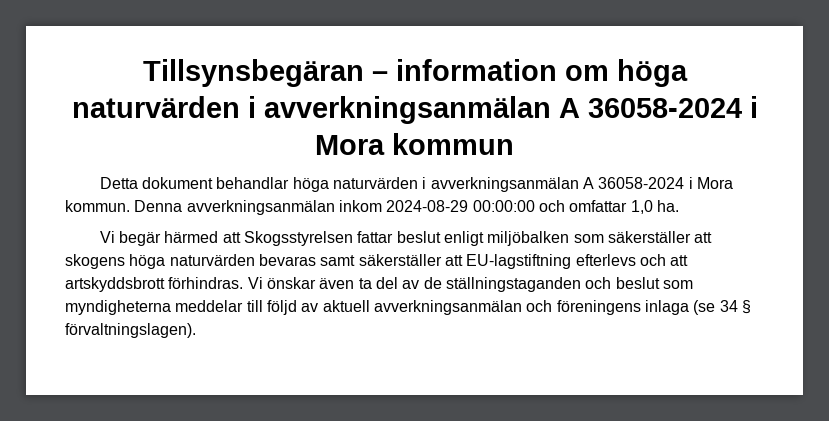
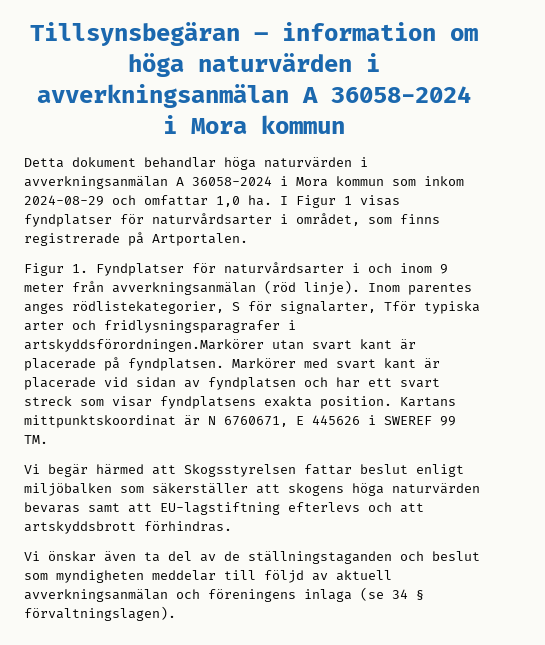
- Detta dokument behandlar höga naturvärden i avverkningsanmälan A 36058-2024 i Mora kommun. Denna avverkningsanmälan inkom 2024-08-29 00:00:00 och omfattar 1,0 ha.
+ Detta dokument behandlar höga naturvärden i avverkningsanmälan A 36058-2024 i Mora kommun som inkom 2024-08-29 och omfattar 1,0 ha. I Figur 1 visas fyndplatser för naturvårdsarter i området, som finns registrerade på Artportalen.
+ Figur 1. Fyndplatser för naturvårdsarter i och inom 9 meter från avverkningsanmälan (röd linje). Inom parentes anges rödlistekategorier, S för signalarter, Tför typiska arter och fridlysningsparagrafer i artskyddsförordningen.Markörer utan svart kant är placerade på fyndplatsen. Markörer med svart kant är placerade vid sidan av fyndplatsen och har ett svart streck som visar fyndplatsens exakta position. Kartans mittpunktskoordinat är N 6760671, E 445626 i SWEREF 99 TM.
- Vi begär härmed att Skogsstyrelsen fattar beslut enligt miljöbalken som säkerställer att skogens höga naturvärden bevaras samt säkerställer att EU-lagstiftning efterlevs och att artskyddsbrott förhindras. Vi önskar även ta del av de ställningstaganden och beslut som myndigheterna meddelar till följd av aktuell avverkningsanmälan och föreningens inlaga (se 34 § förvaltningslagen).
+ Vi begär härmed att Skogsstyrelsen fattar beslut enligt miljöbalken som säkerställer att skogens höga naturvärden bevaras samt att EU-lagstiftning efterlevs och att artskyddsbrott förhindras.
+ Vi önskar även ta del av de ställningstaganden och beslut som myndigheten meddelar till följd av aktuell avverkningsanmälan och föreningens inlaga (se 34 § förvaltningslagen).

